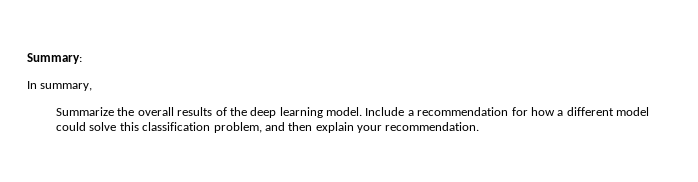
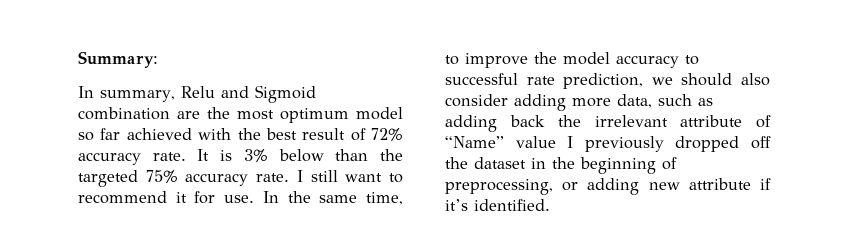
- In summary,
- Summarize the overall results of the deep learning model. Include a recommendation for how a different model could solve this classification problem, and then explain your recommendation.
+ In summary, Relu and Sigmoid combination are the most optimum model so far achieved with the best result of 72% accuracy rate. It is 3% below than the targeted 75% accuracy rate. I still want to recommend it for use. In the same time, to improve the model accuracy to successful rate prediction, we should also consider adding more data, such as adding back the irrelevant attribute of “Name” value I previously dropped off the dataset in the beginning of preprocessing, or adding new attribute if it’s identified.

